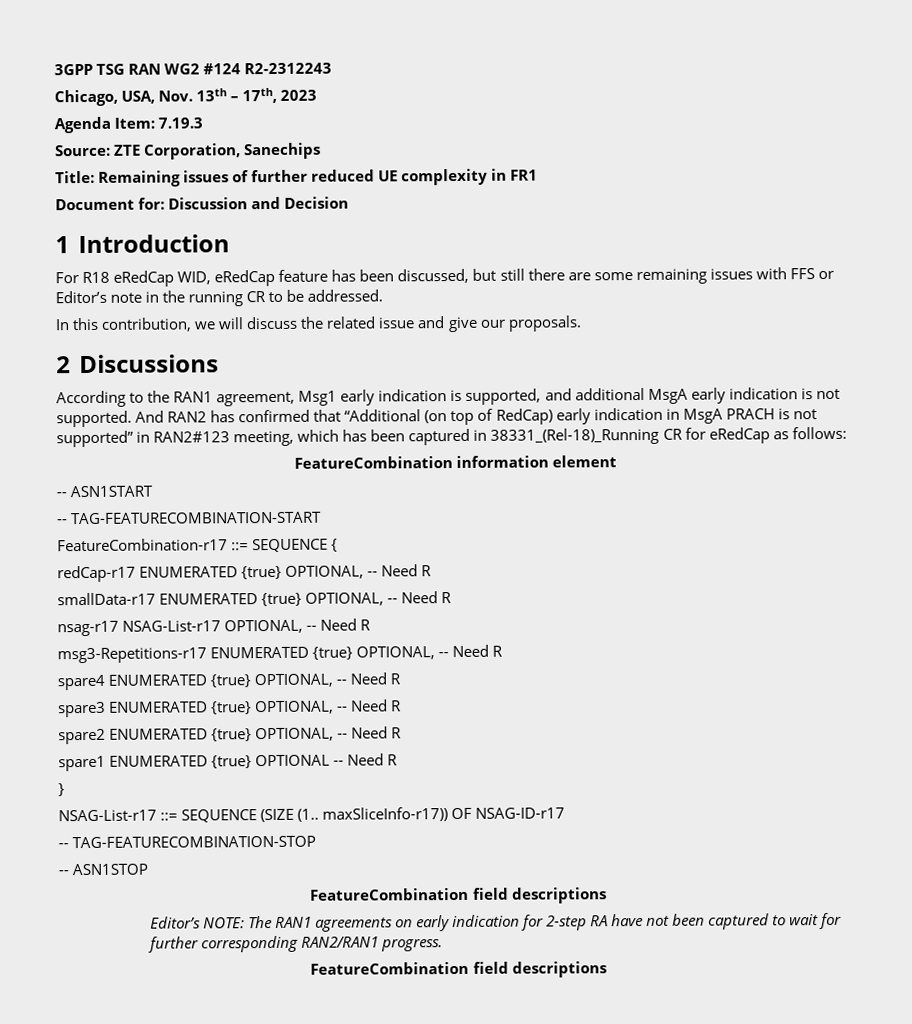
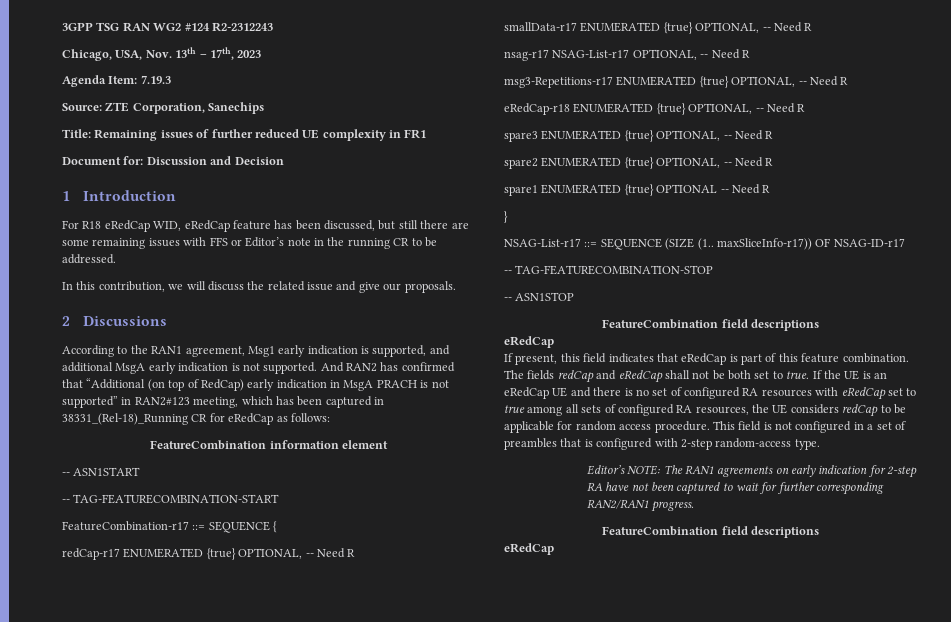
- spare4 ENUMERATED {true} OPTIONAL, -- Need R
+ eRedCap-r18 ENUMERATED {true} OPTIONAL, -- Need R
  -- ASN1STOP
  FeatureCombination field descriptions
+ eRedCap
+ If present, this field indicates that eRedCap is part of this feature combination. The fields redCap and eRedCap shall not be both set to true. If the UE is an eRedCap UE and there is no set of configured RA resources with eRedCap set to true among all sets of configured RA resources, the UE considers redCap to be applicable for random access procedure. This field is not configured in a set of preambles that is configured with 2-step random-access type.
  Editor’s NOTE: The RAN1 agreements on early indication for 2-step RA have not been captured to wait for further corresponding RAN2/RAN1 progress.
  FeatureCombination field descriptions
+ eRedCap

